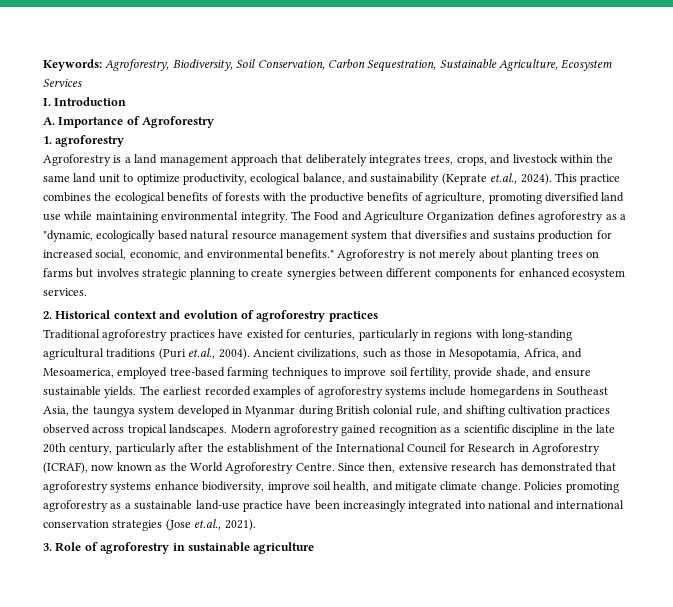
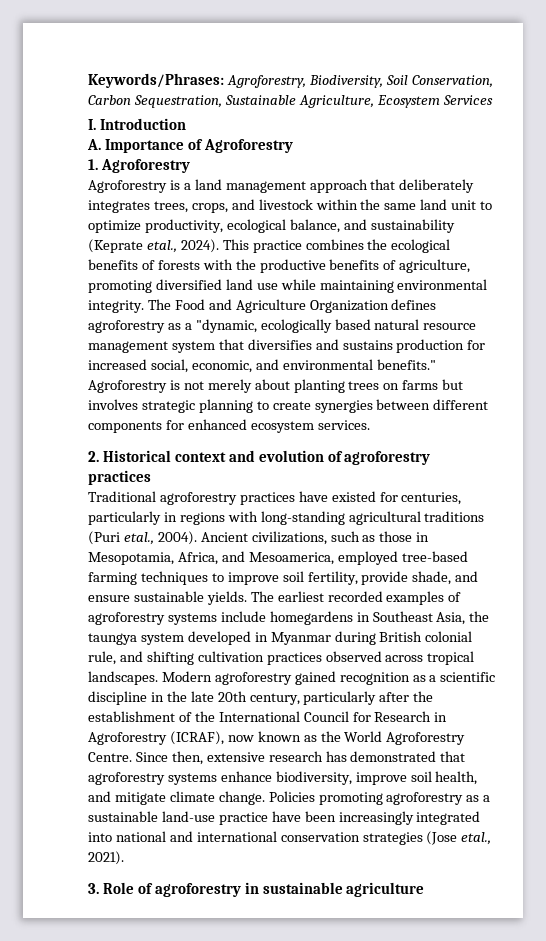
- Keywords: Agroforestry, Biodiversity, Soil Conservation, Carbon Sequestration, Sustainable Agriculture, Ecosystem Services
+ Keywords/Phrases: Agroforestry, Biodiversity, Soil Conservation, Carbon Sequestration, Sustainable Agriculture, Ecosystem Services
- 1. agroforestry
+ 1. Agroforestry
- Agroforestry is a land management approach that deliberately integrates trees, crops, and livestock within the same land unit to optimize productivity, ecological balance, and sustainability (Keprate et.al., 2024).
+ Agroforestry is a land management approach that deliberately integrates trees, crops, and livestock within the same land unit to optimize productivity, ecological balance, and sustainability (Keprate etal., 2024).
- Traditional agroforestry practices have existed for centuries, particularly in regions with long-standing agricultural traditions (Puri et.al., 2004).
+ Traditional agroforestry practices have existed for centuries, particularly in regions with long-standing agricultural traditions (Puri etal., 2004).
- Policies promoting agroforestry as a sustainable land-use practice have been increasingly integrated into national and international conservation strategies (Jose et.al., 2021).
+ Policies promoting agroforestry as a sustainable land-use practice have been increasingly integrated into national and international conservation strategies (Jose etal., 2021).

